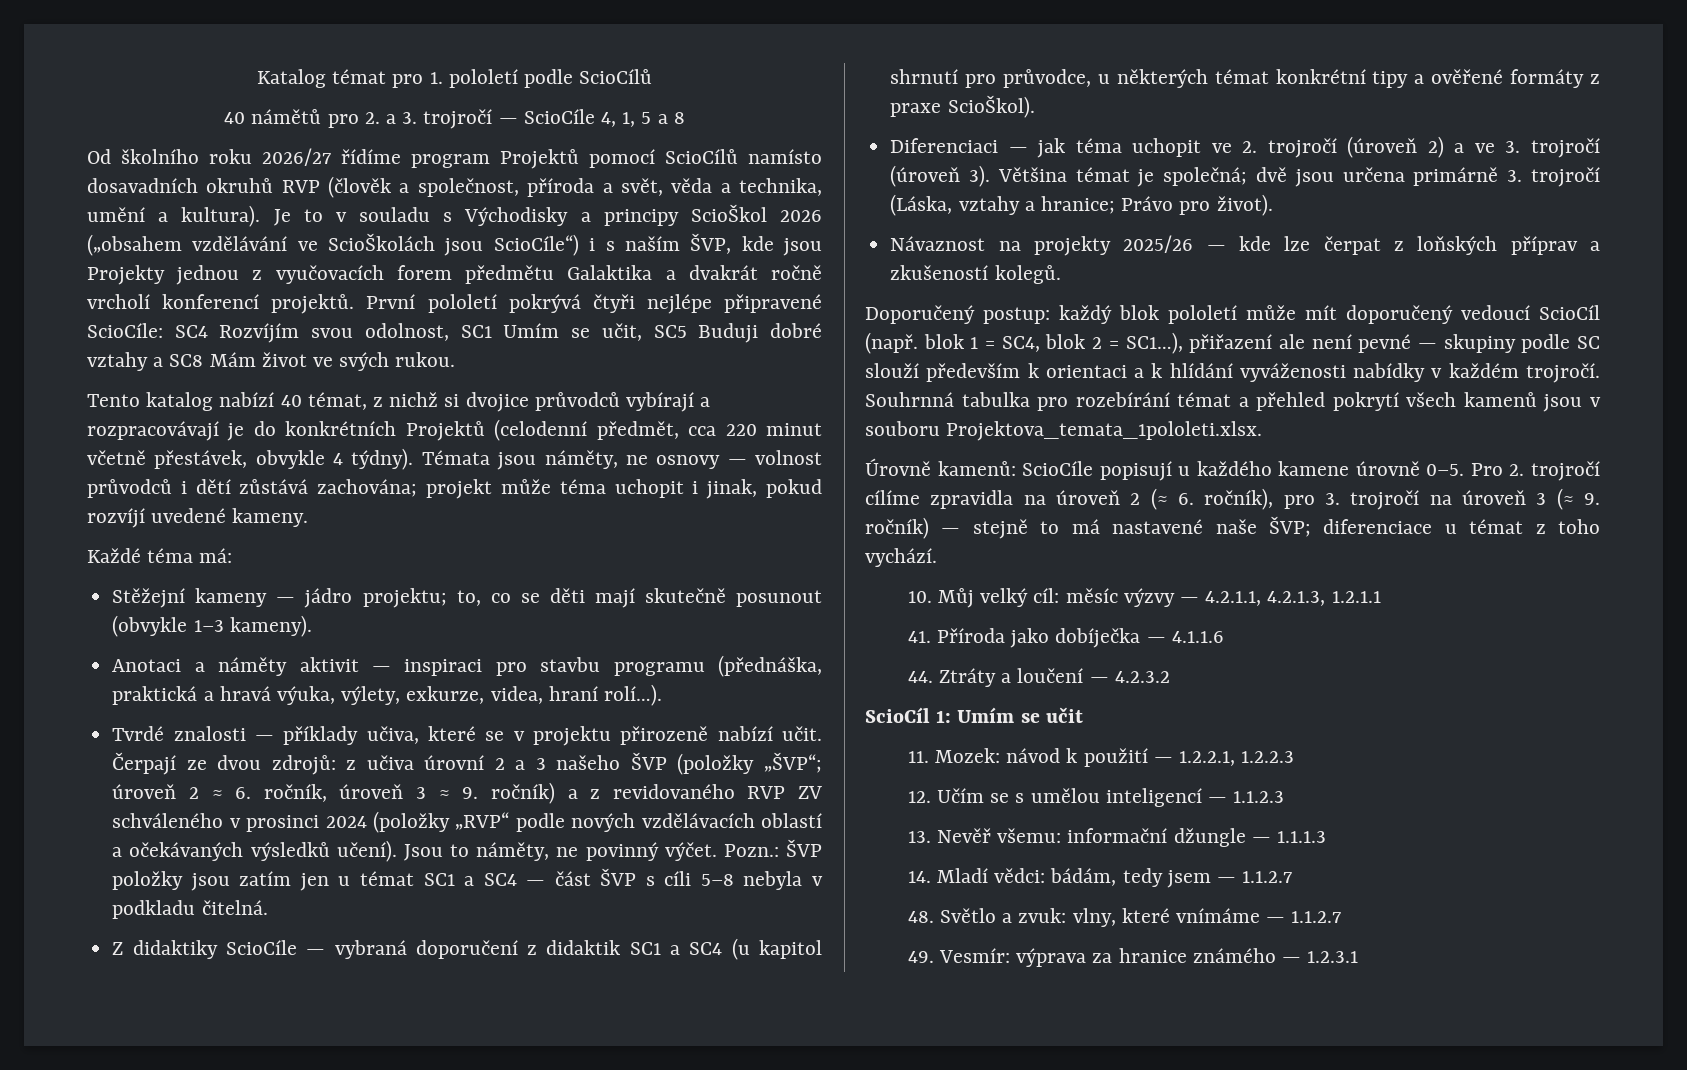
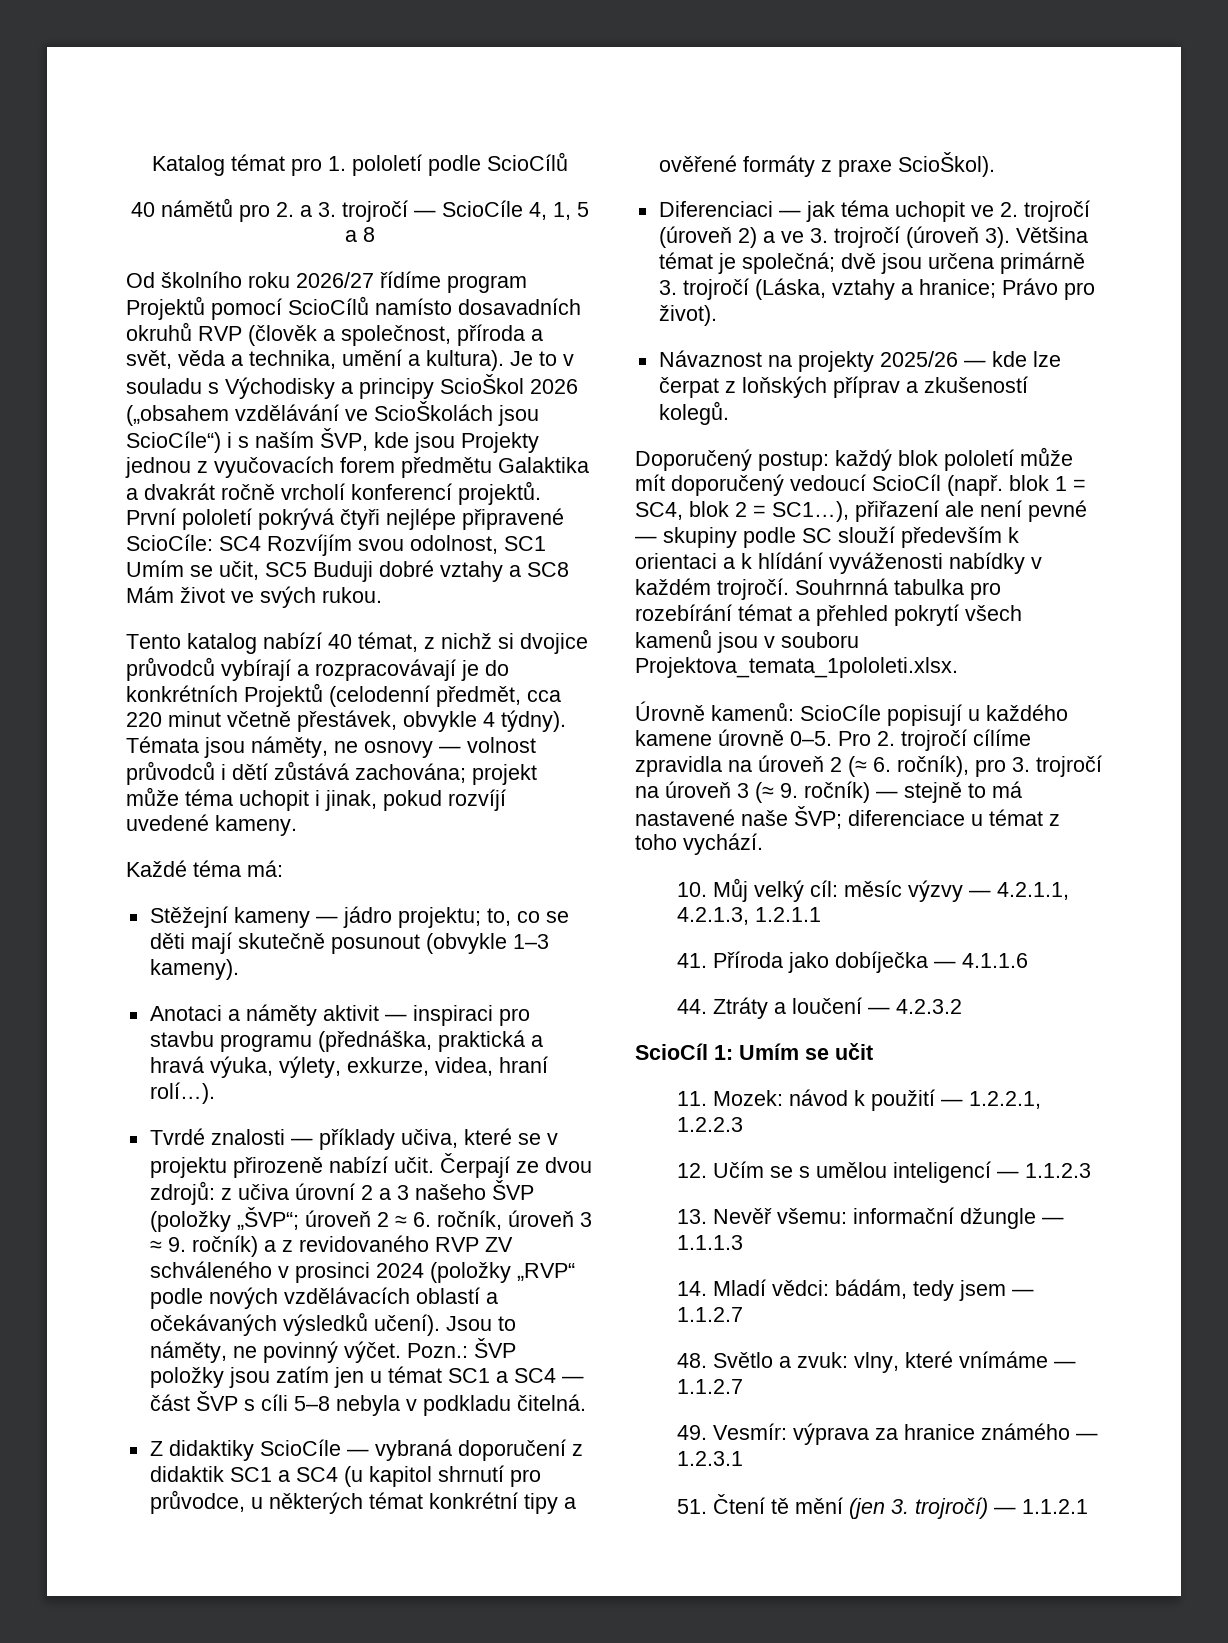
+ 51. Čtení tě mění (jen 3. trojročí) — 1.1.2.1

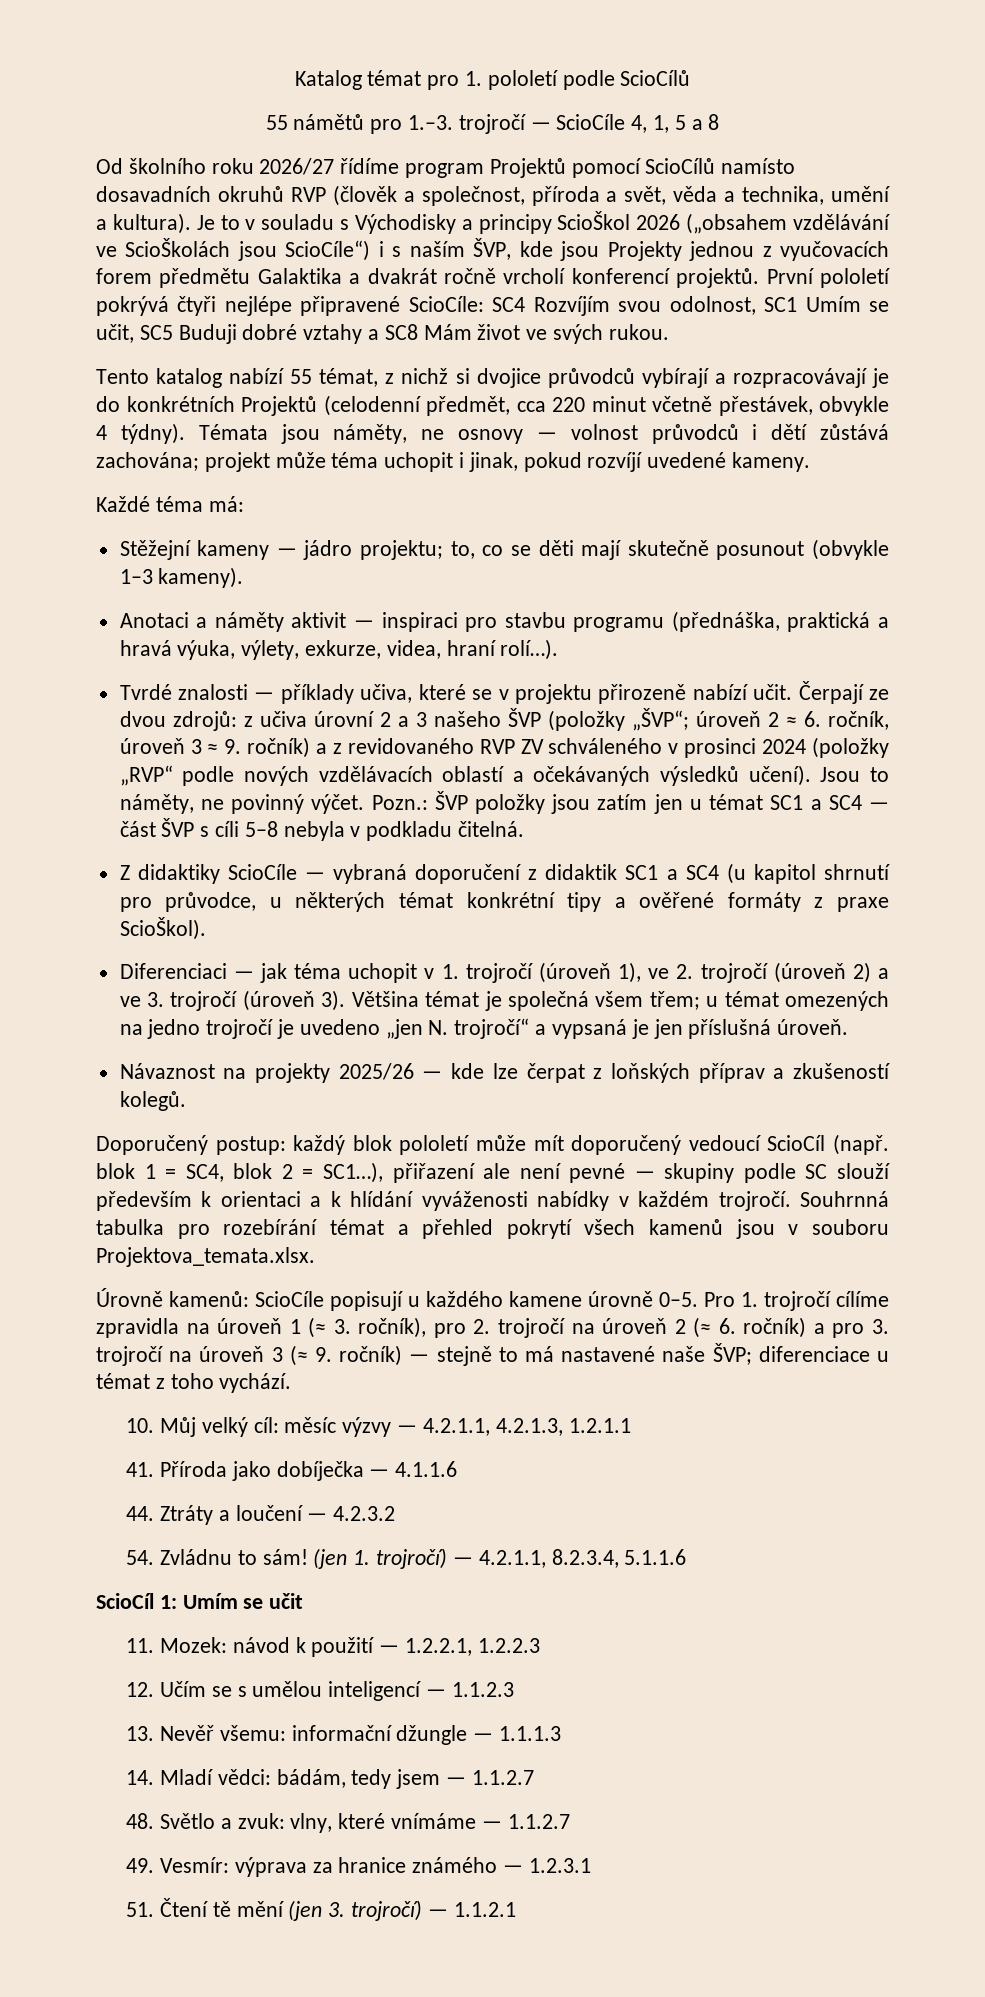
- 40 námětů pro 2. a 3. trojročí — ScioCíle 4, 1, 5 a 8
+ 55 námětů pro 1.–3. trojročí — ScioCíle 4, 1, 5 a 8
- Tento katalog nabízí 40 témat, z nichž si dvojice průvodců vybírají a rozpracovávají je do konkrétních Projektů (celodenní předmět, cca 220 minut včetně přestávek, obvykle 4 týdny).
+ Tento katalog nabízí 55 témat, z nichž si dvojice průvodců vybírají a rozpracovávají je do konkrétních Projektů (celodenní předmět, cca 220 minut včetně přestávek, obvykle 4 týdny).
- Diferenciaci — jak téma uchopit ve 2. trojročí (úroveň 2) a ve 3. trojročí (úroveň 3).
+ Diferenciaci — jak téma uchopit v 1. trojročí (úroveň 1), ve 2. trojročí (úroveň 2) a ve 3. trojročí (úroveň 3).
- Většina témat je společná; dvě jsou určena primárně 3. trojročí (Láska, vztahy a hranice; Právo pro život).
+ Většina témat je společná všem třem; u témat omezených na jedno trojročí je uvedeno „jen N. trojročí“ a vypsaná je jen příslušná úroveň.
- Souhrnná tabulka pro rozebírání témat a přehled pokrytí všech kamenů jsou v souboru Projektova_temata_1pololeti.xlsx.
+ Souhrnná tabulka pro rozebírání témat a přehled pokrytí všech kamenů jsou v souboru Projektova_temata.xlsx.
- Pro 2. trojročí cílíme zpravidla na úroveň 2 (≈ 6. ročník), pro 3. trojročí na úroveň 3 (≈ 9. ročník) — stejně to má nastavené naše ŠVP; diferenciace u témat z toho vychází.
+ Pro 1. trojročí cílíme zpravidla na úroveň 1 (≈ 3. ročník), pro 2. trojročí na úroveň 2 (≈ 6. ročník) a pro 3. trojročí na úroveň 3 (≈ 9. ročník) — stejně to má nastavené naše ŠVP; diferenciace u témat z toho vychází.
+ 54. Zvládnu to sám! (jen 1. trojročí) — 4.2.1.1, 8.2.3.4, 5.1.1.6

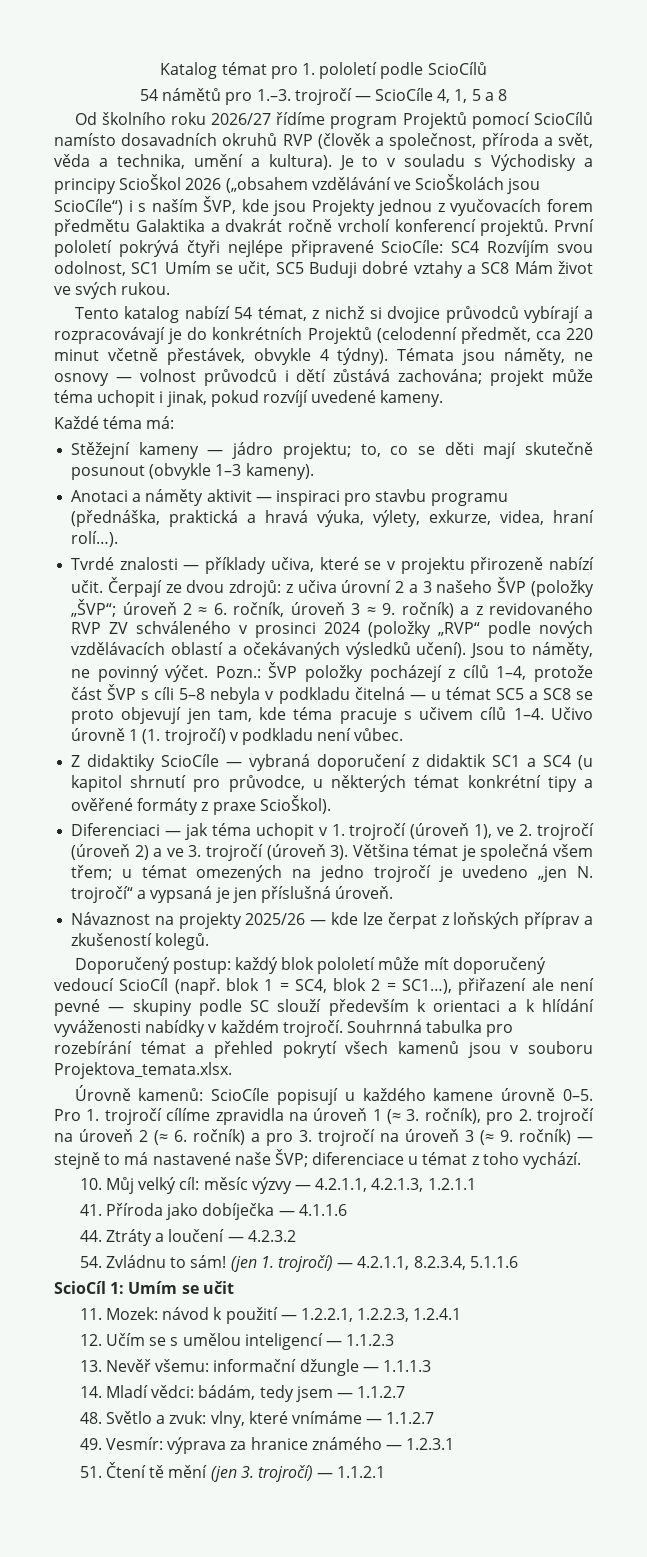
- 55 námětů pro 1.–3. trojročí — ScioCíle 4, 1, 5 a 8
+ 54 námětů pro 1.–3. trojročí — ScioCíle 4, 1, 5 a 8
- Tento katalog nabízí 55 témat, z nichž si dvojice průvodců vybírají a rozpracovávají je do konkrétních Projektů (celodenní předmět, cca 220 minut včetně přestávek, obvykle 4 týdny).
+ Tento katalog nabízí 54 témat, z nichž si dvojice průvodců vybírají a rozpracovávají je do konkrétních Projektů (celodenní předmět, cca 220 minut včetně přestávek, obvykle 4 týdny).
- Pozn.: ŠVP položky jsou zatím jen u témat SC1 a SC4 — část ŠVP s cíli 5–8 nebyla v podkladu čitelná.
+ Pozn.: ŠVP položky pocházejí z cílů 1–4, protože část ŠVP s cíli 5–8 nebyla v podkladu čitelná — u témat SC5 a SC8 se proto objevují jen tam, kde téma pracuje s učivem cílů 1–4. Učivo úrovně 1 (1. trojročí) v podkladu není vůbec.
- 11. Mozek: návod k použití — 1.2.2.1, 1.2.2.3
+ 11. Mozek: návod k použití — 1.2.2.1, 1.2.2.3, 1.2.4.1

